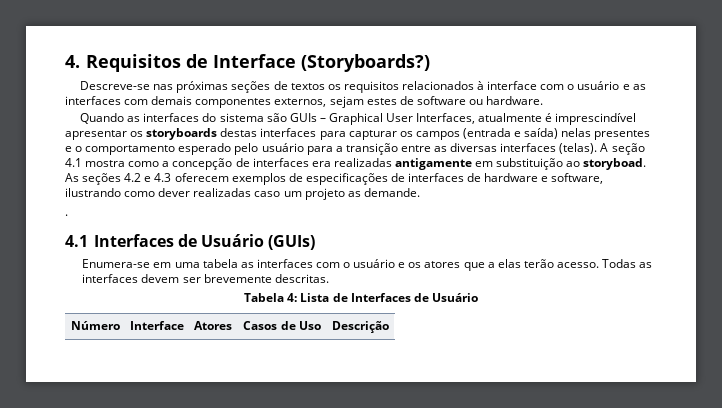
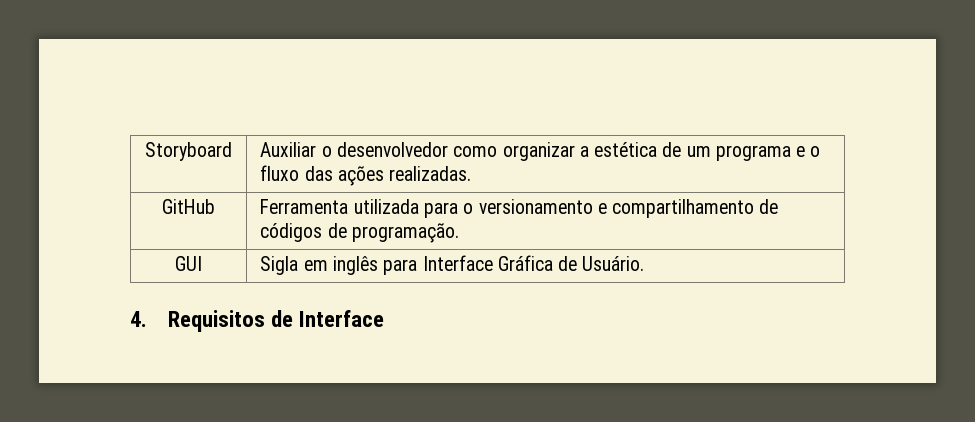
- 4. Requisitos de Interface (Storyboards?)
- Descreve-se nas próximas seções de textos os requisitos relacionados à interface com o usuário e as interfaces com demais componentes externos, sejam estes de software ou hardware.
- Quando as interfaces do sistema são GUIs – Graphical User Interfaces, atualmente é imprescindível apresentar os storyboards destas interfaces para capturar os campos (entrada e saída) nelas presentes e o comportamento esperado pelo usuário para a transição entre as diversas interfaces (telas). A seção 4.1 mostra como a concepção de interfaces era realizadas antigamente em substituição ao storyboad. As seções 4.2 e 4.3 oferecem exemplos de especificações de interfaces de hardware e software, ilustrando como dever realizadas caso um projeto as demande.
- .
- 4.1 Interfaces de Usuário (GUIs)
- Enumera-se em uma tabela as interfaces com o usuário e os atores que a elas terão acesso. Todas as interfaces devem ser brevemente descritas.
- Tabela 4: Lista de Interfaces de Usuário
- Número | Interface | Atores | Casos de Uso | Descrição
+ Storyboard | Auxiliar o desenvolvedor como organizar a estética de um programa e o fluxo das ações realizadas.
+ GitHub | Ferramenta utilizada para o versionamento e compartilhamento de códigos de programação.
+ GUI | Sigla em inglês para Interface Gráfica de Usuário.
+ 4. Requisitos de Interface

